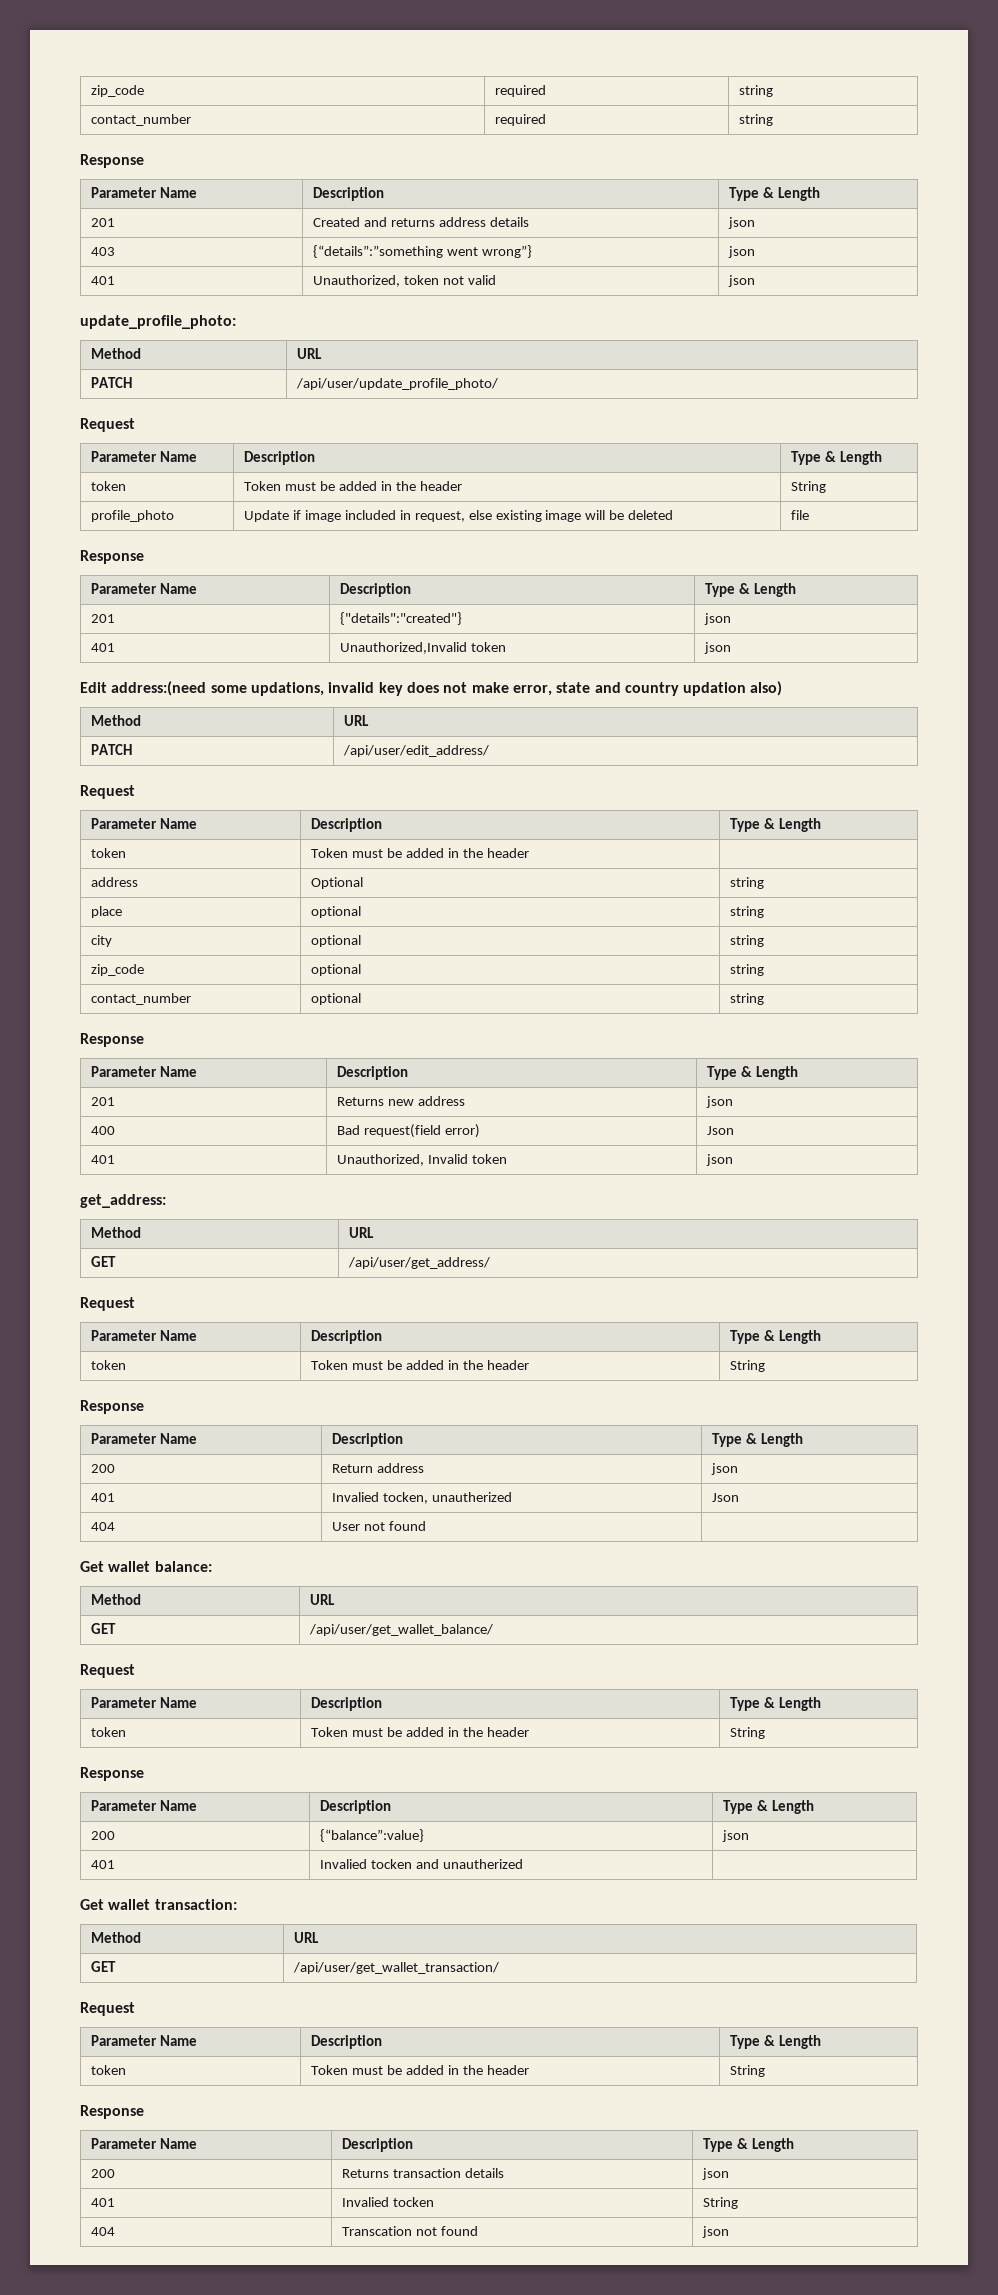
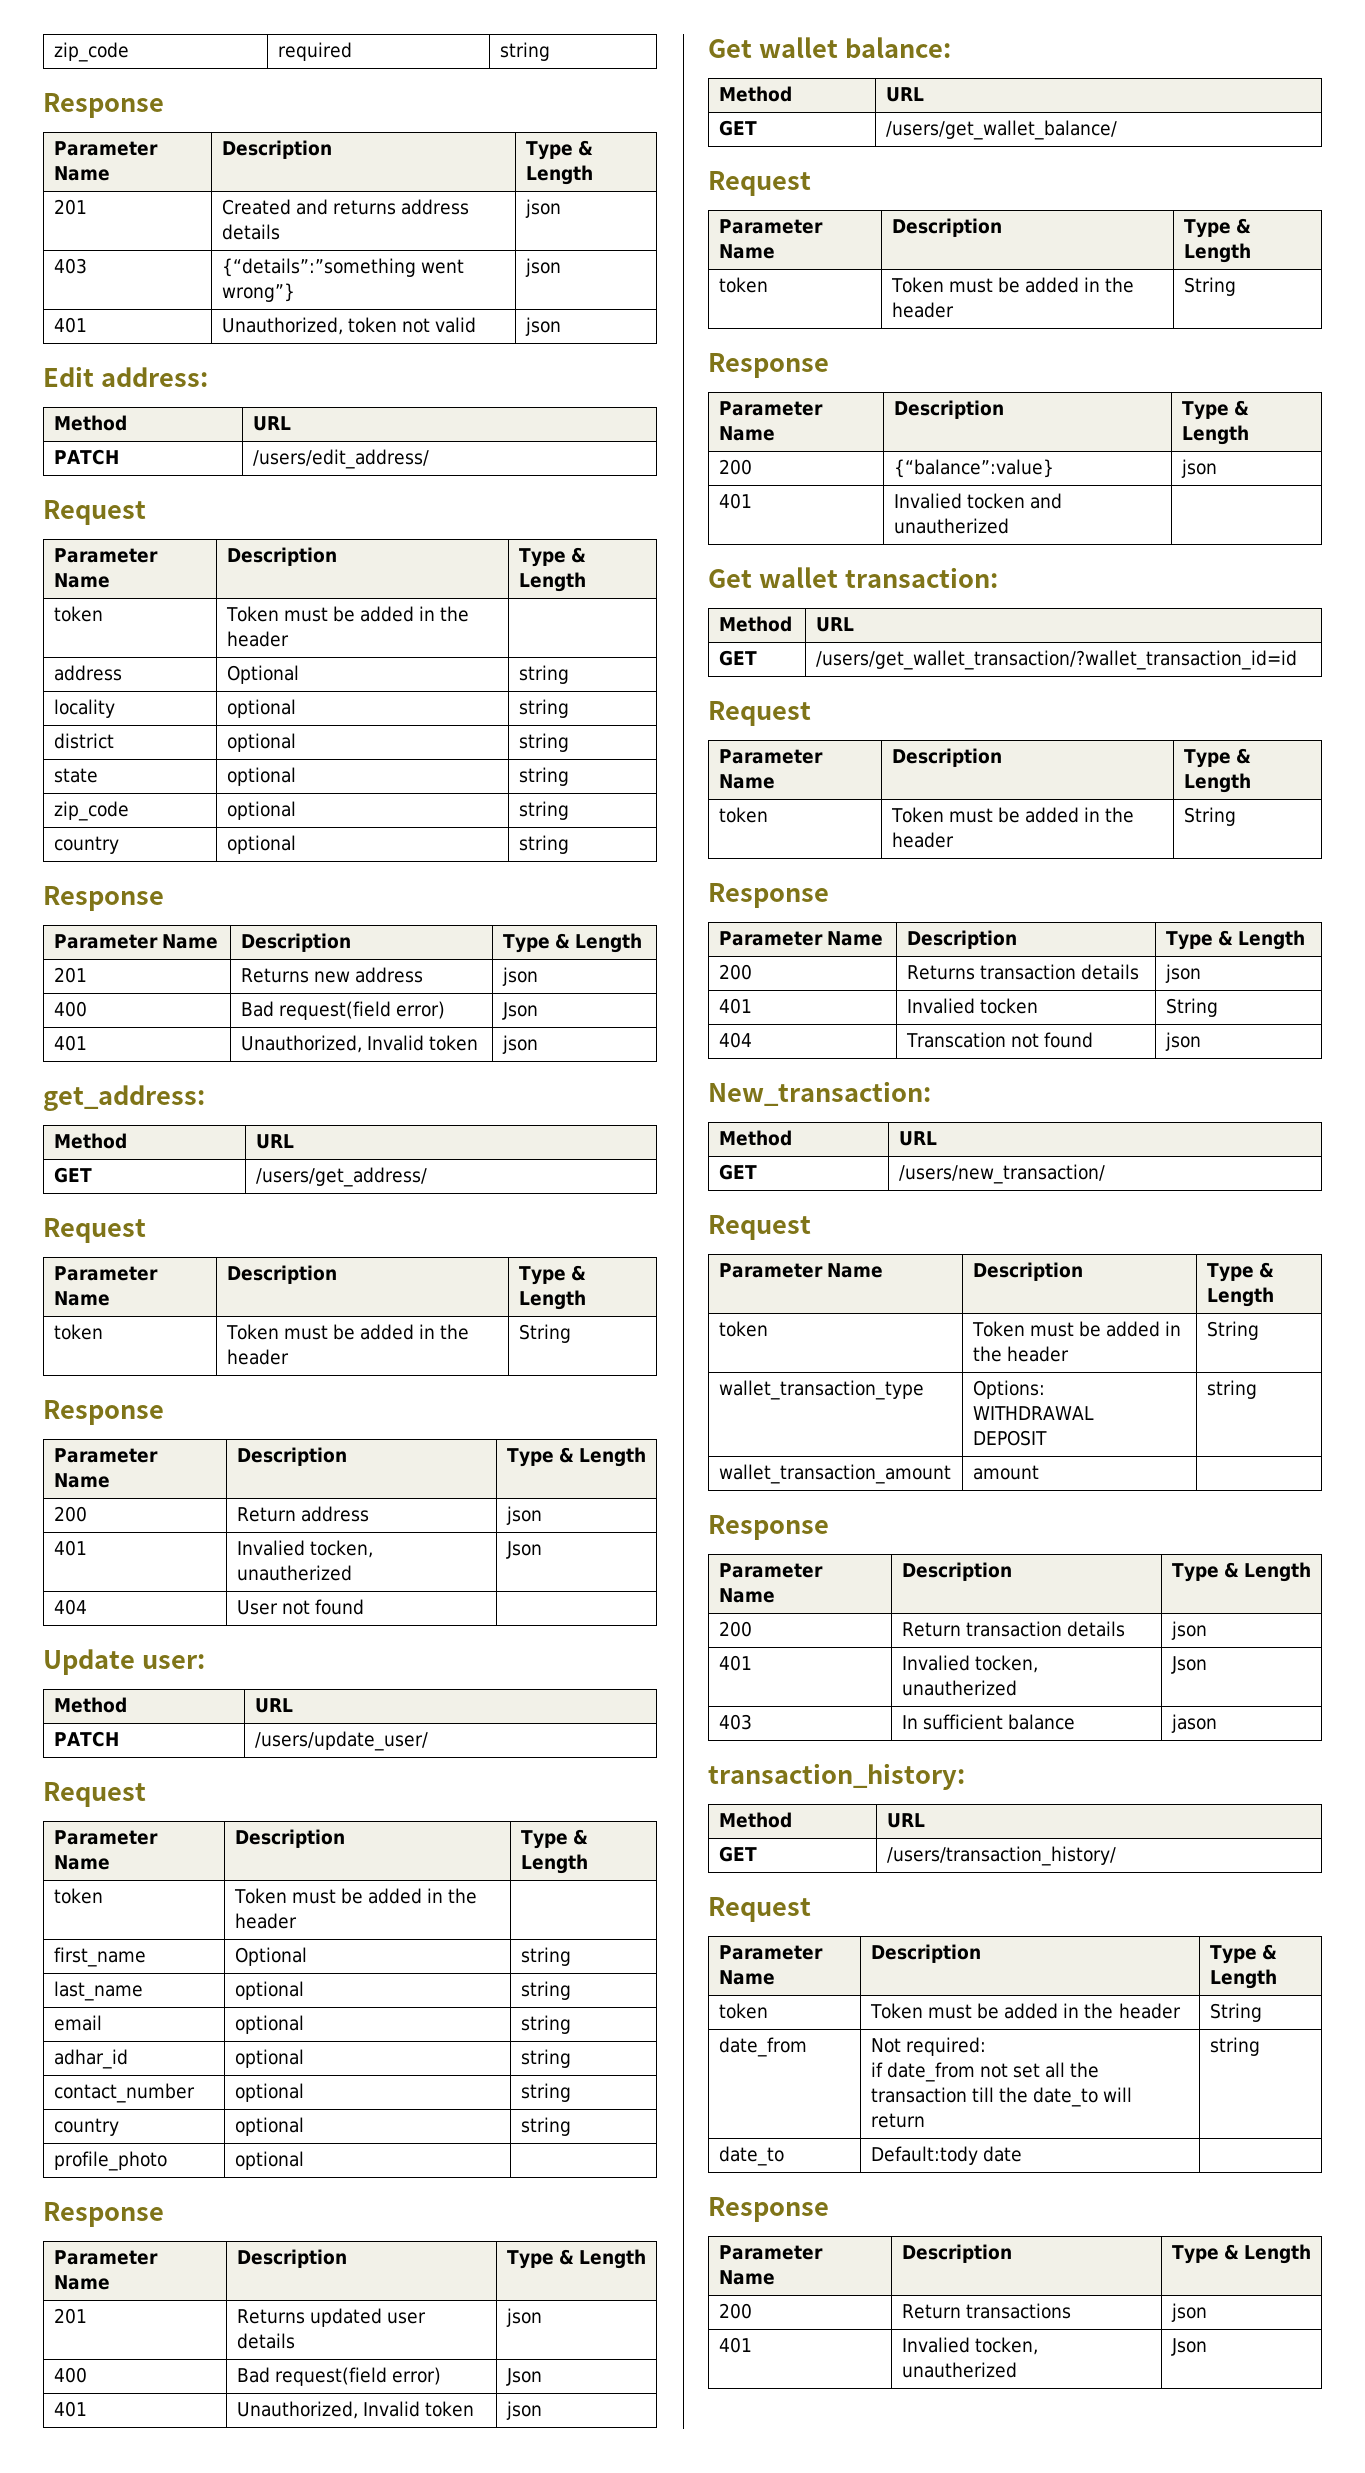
- contact_number | required | string
- update_profile_photo:
+ Edit address:
  Method | URL
- PATCH | /api/user/update_profile_photo/
- Request
- Parameter Name | Description | Type & Length
- token | Token must be added in the header | String
- profile_photo | Update if image included in request, else existing image will be deleted | file
- Response
- Parameter Name | Description | Type & Length
- 201 | {"details":"created"} | json
- 401 | Unauthorized,Invalid token | json
- Edit address:(need some updations, invalid key does not make error, state and country updation also)
- Method | URL
- PATCH | /api/user/edit_address/
+ PATCH | /users/edit_address/
- place | optional | string
- city | optional | string
+ locality | optional | string
+ district | optional | string
+ state | optional | string
  zip_code | optional | string
- contact_number | optional | string
+ country | optional | string
- GET | /api/user/get_address/
+ GET | /users/get_address/
+ Update user:
+ Method | URL
+ PATCH | /users/update_user/
+ Request
+ Parameter Name | Description | Type & Length
+ token | Token must be added in the header |
+ first_name | Optional | string
+ last_name | optional | string
+ email | optional | string
+ adhar_id | optional | string
+ contact_number | optional | string
+ country | optional | string
+ profile_photo | optional |
+ Response
+ Parameter Name | Description | Type & Length
+ 201 | Returns updated user details | json
+ 400 | Bad request(field error) | Json
+ 401 | Unauthorized, Invalid token | json
- GET | /api/user/get_wallet_balance/
+ GET | /users/get_wallet_balance/
- GET | /api/user/get_wallet_transaction/
+ GET | /users/get_wallet_transaction/?wallet_transaction_id=id
+ New_transaction:
+ Method | URL
+ GET | /users/new_transaction/
+ Request
+ Parameter Name | Description | Type & Length
+ token | Token must be added in the header | String
+ wallet_transaction_type | Options:
+ WITHDRAWAL
+ DEPOSIT | string
+ wallet_transaction_amount | amount |
+ Response
+ Parameter Name | Description | Type & Length
+ 200 | Return transaction details | json
+ 401 | Invalied tocken, unautherized | Json
+ 403 | In sufficient balance | jason
+ transaction_history:
+ Method | URL
+ GET | /users/transaction_history/
+ Request
+ Parameter Name | Description | Type & Length
+ token | Token must be added in the header | String
+ date_from | Not required:
+ if date_from not set all the transaction till the date_to will return | string
+ date_to | Default:tody date |
+ Response
+ Parameter Name | Description | Type & Length
+ 200 | Return transactions | json
+ 401 | Invalied tocken, unautherized | Json

